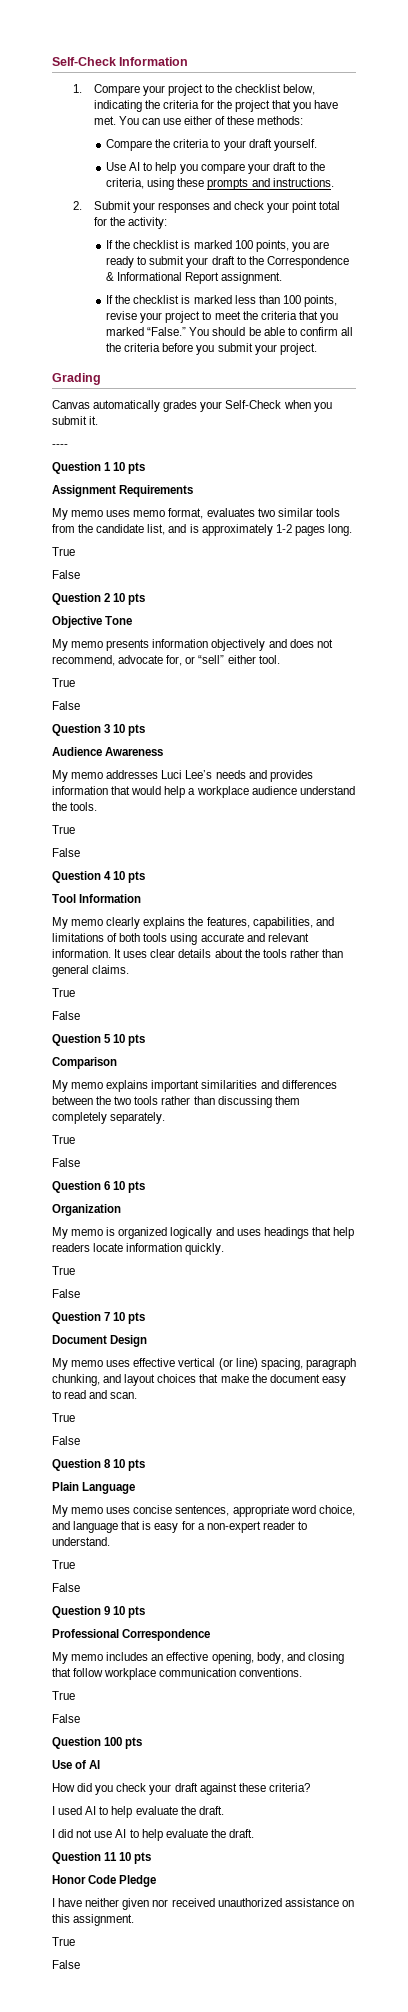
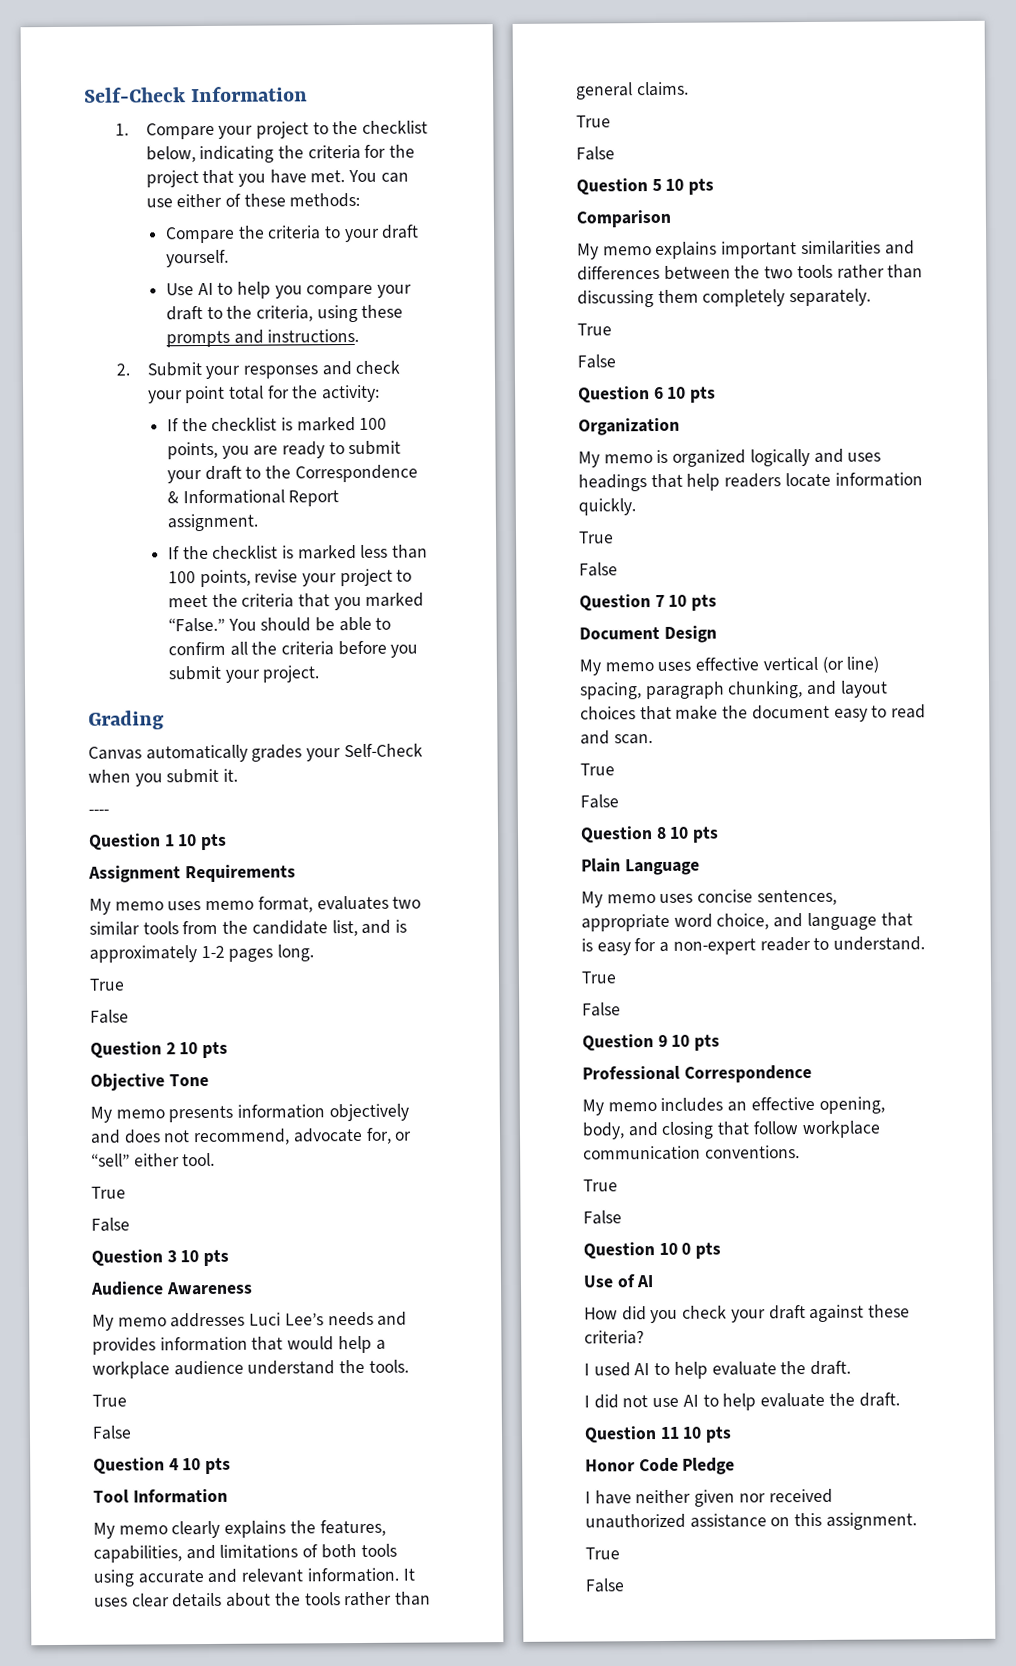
- Question 100 pts
+ Question 10 0 pts

